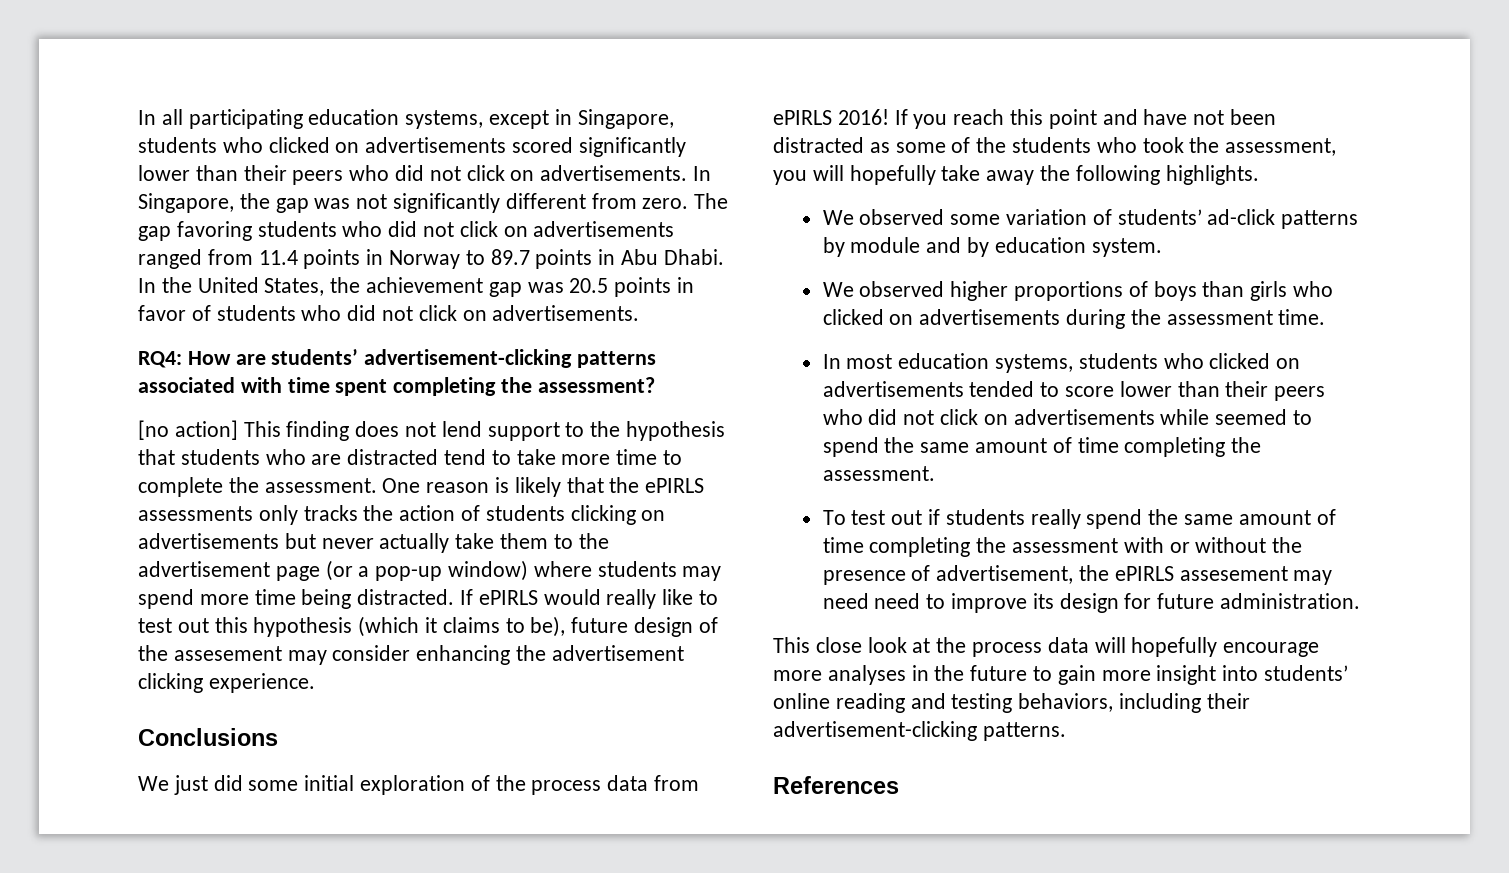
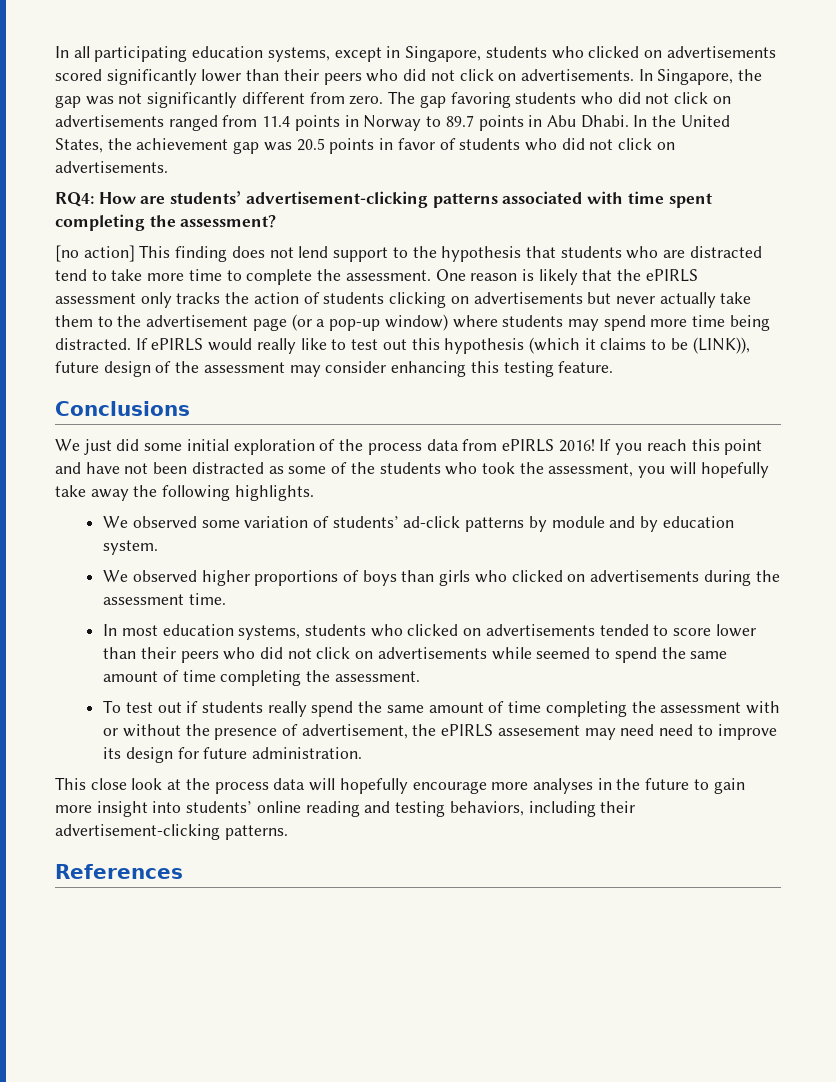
- One reason is likely that the ePIRLS assessments only tracks the action of students clicking on advertisements but never actually take them to the advertisement page (or a pop-up window) where students may spend more time being distracted.
+ One reason is likely that the ePIRLS assessment only tracks the action of students clicking on advertisements but never actually take them to the advertisement page (or a pop-up window) where students may spend more time being distracted.
- If ePIRLS would really like to test out this hypothesis (which it claims to be), future design of the assesement may consider enhancing the advertisement clicking experience.
+ If ePIRLS would really like to test out this hypothesis (which it claims to be (LINK)), future design of the assessment may consider enhancing this testing feature.

